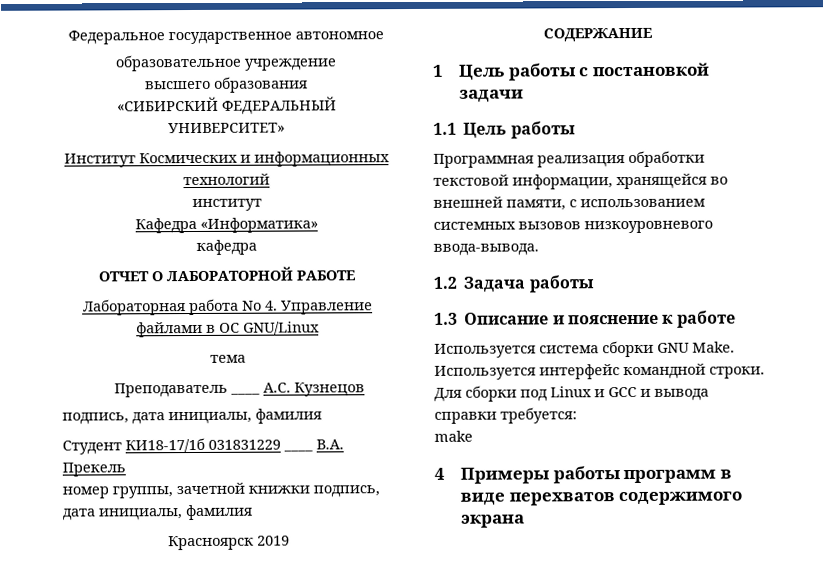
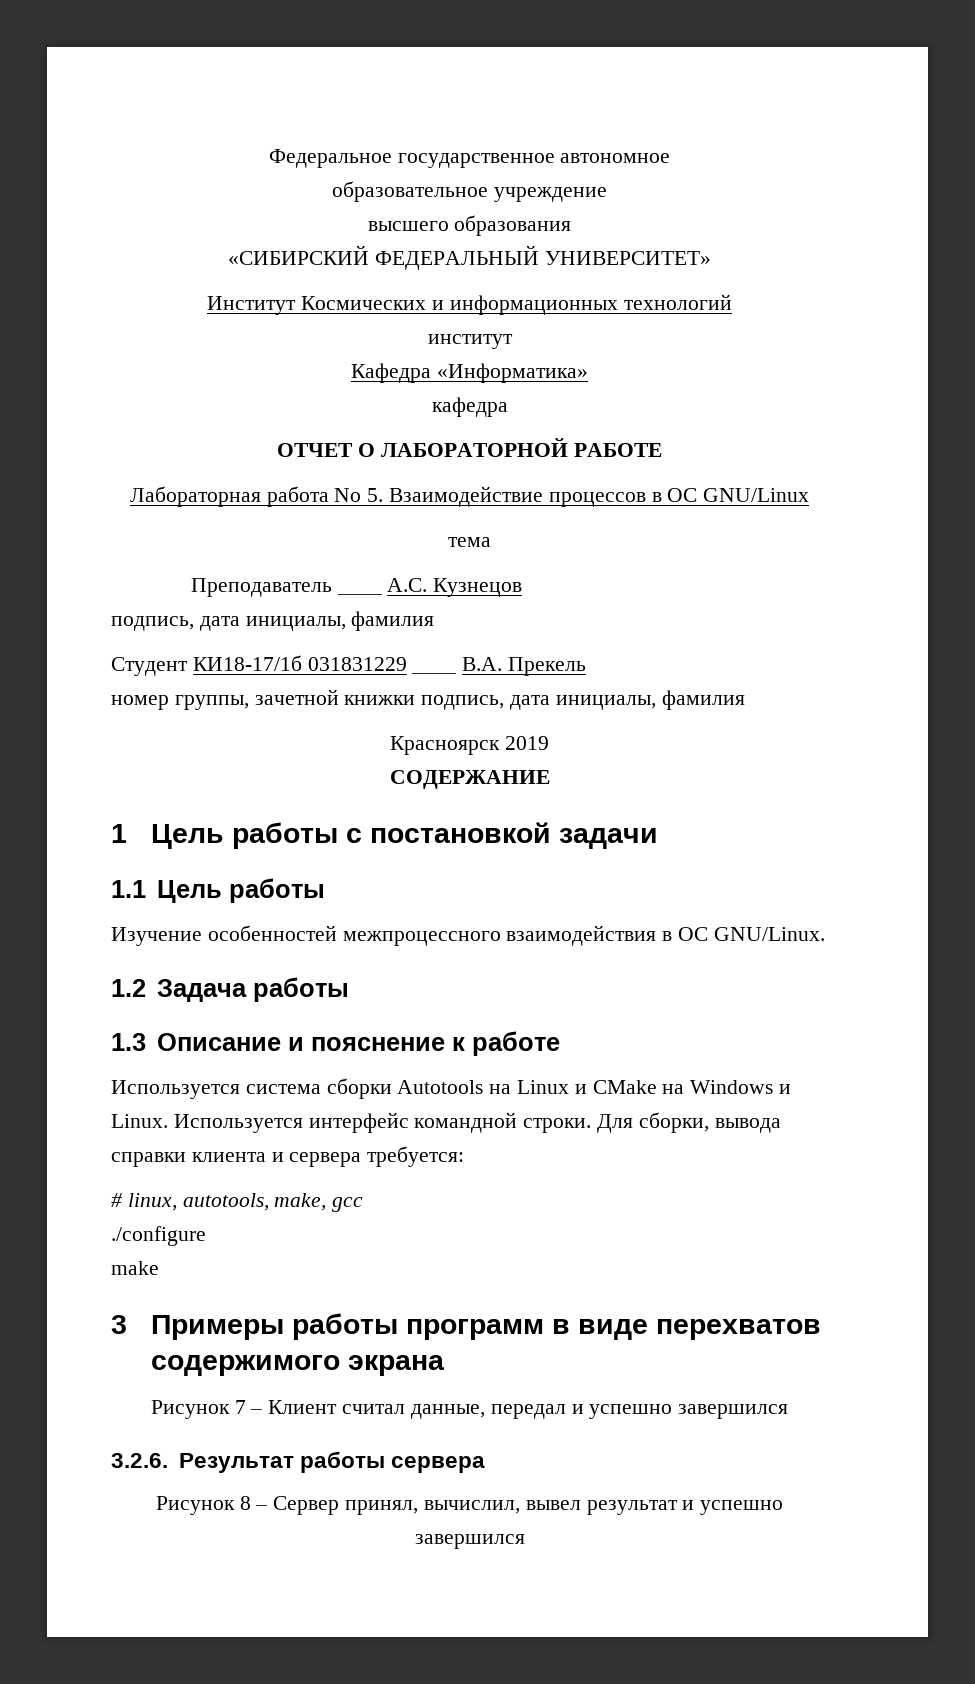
- Лабораторная работа No 4. Управление файлами в ОС GNU/Linux
+ Лабораторная работа No 5. Взаимодействие процессов в ОС GNU/Linux
- Программная реализация обработки текстовой информации, хранящейся во внешней памяти, с использованием системных вызовов низкоуровневого ввода-вывода.
+ Изучение особенностей межпроцессного взаимодействия в ОС GNU/Linux.
- Используется система сборки GNU Make.
+ Используется система сборки Autotools на Linux и CMake на Windows и Linux.
- Для сборки под Linux и GCC и вывода справки требуется:
+ Для сборки, вывода справки клиента и сервера требуется:
+ # linux, autotools, make, gcc
+ ./configure
- 4 Примеры работы программ в виде перехватов содержимого экрана
+ 3 Примеры работы программ в виде перехватов содержимого экрана
+ Рисунок 7 – Клиент считал данные, передал и успешно завершился
+ 3.2.6. Результат работы сервера
+ Рисунок 8 – Сервер принял, вычислил, вывел результат и успешно завершился

